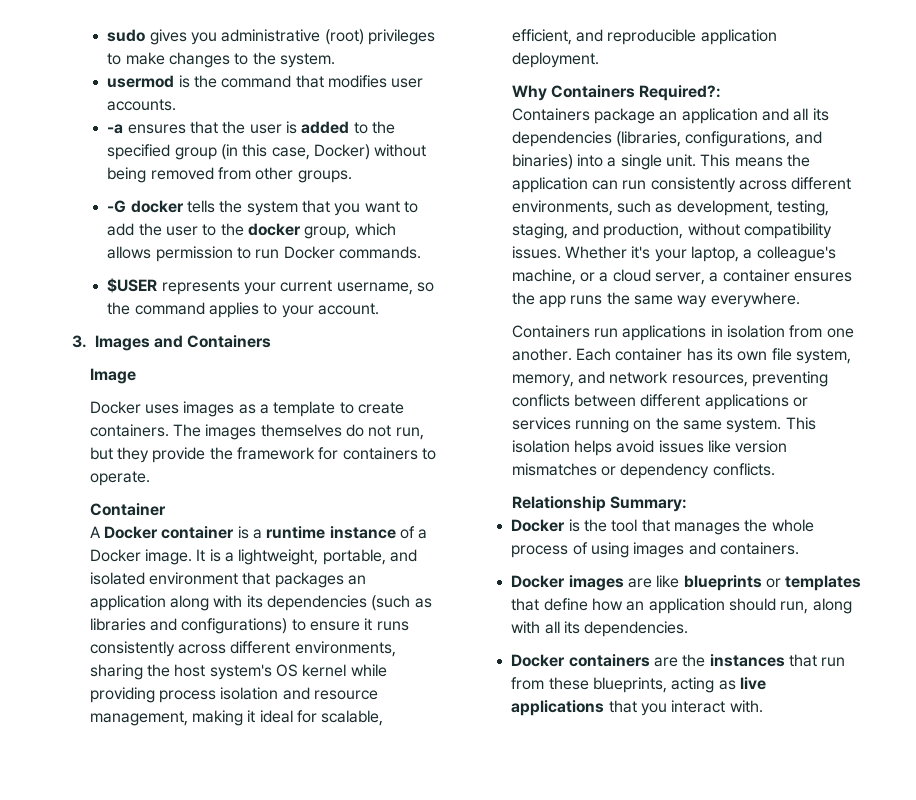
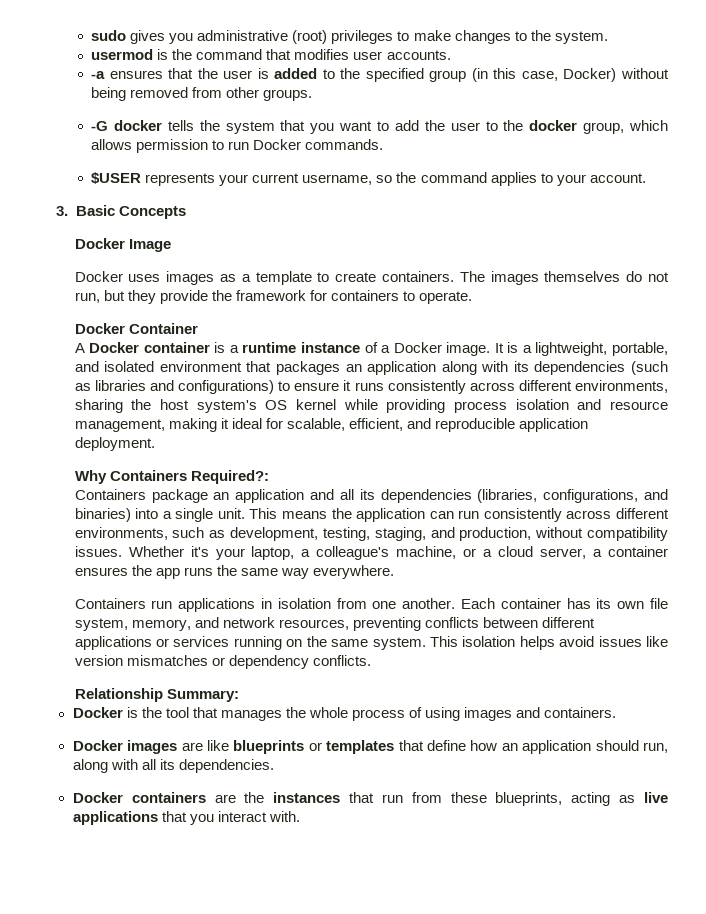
- 3. Images and Containers
- Image
+ 3. Basic Concepts
+ Docker Image
- Container
+ Docker Container

